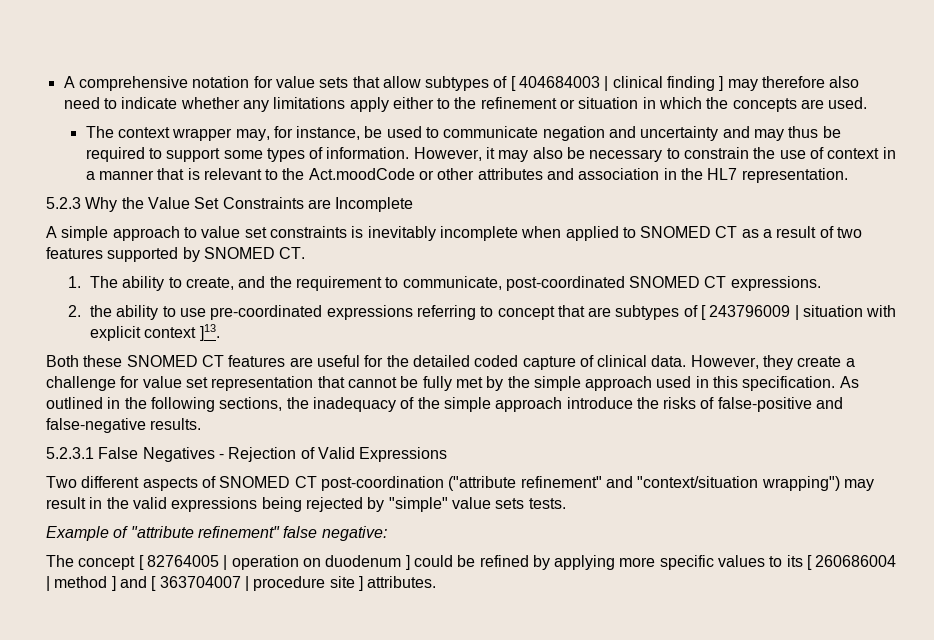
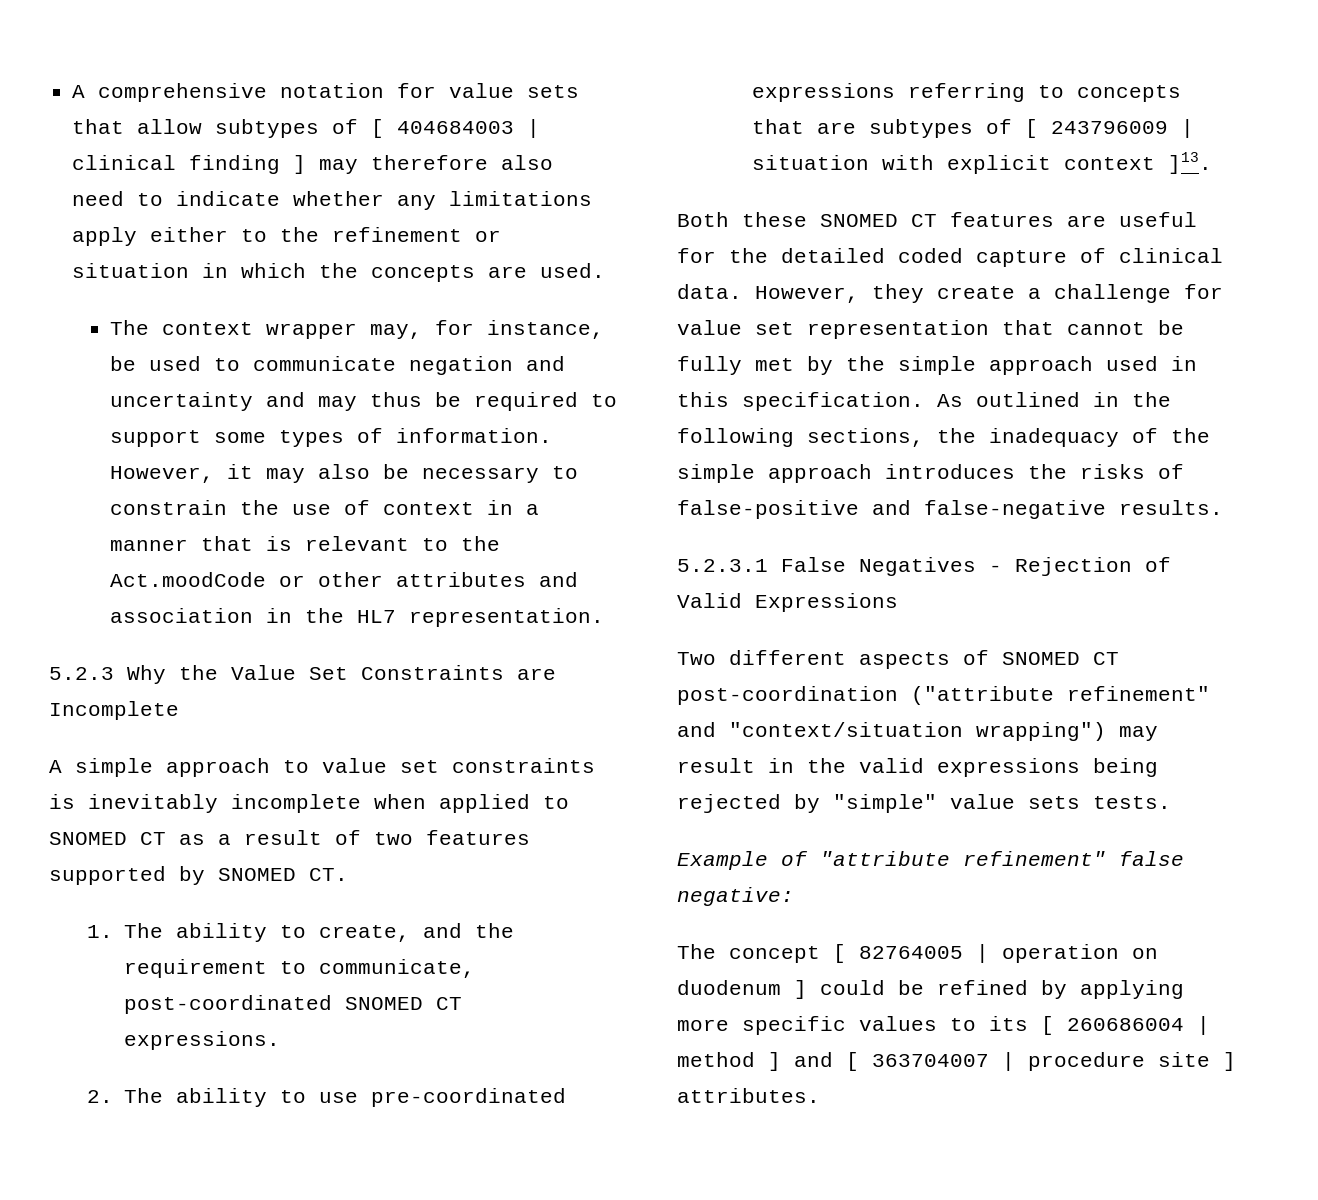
- 2. the ability to use pre-coordinated expressions referring to concept that are subtypes of [ 243796009 | situation with explicit context ]13.
+ 2. The ability to use pre-coordinated expressions referring to concepts that are subtypes of [ 243796009 | situation with explicit context ]13.
- As outlined in the following sections, the inadequacy of the simple approach introduce the risks of false-positive and false-negative results.
+ As outlined in the following sections, the inadequacy of the simple approach introduces the risks of false-positive and false-negative results.

